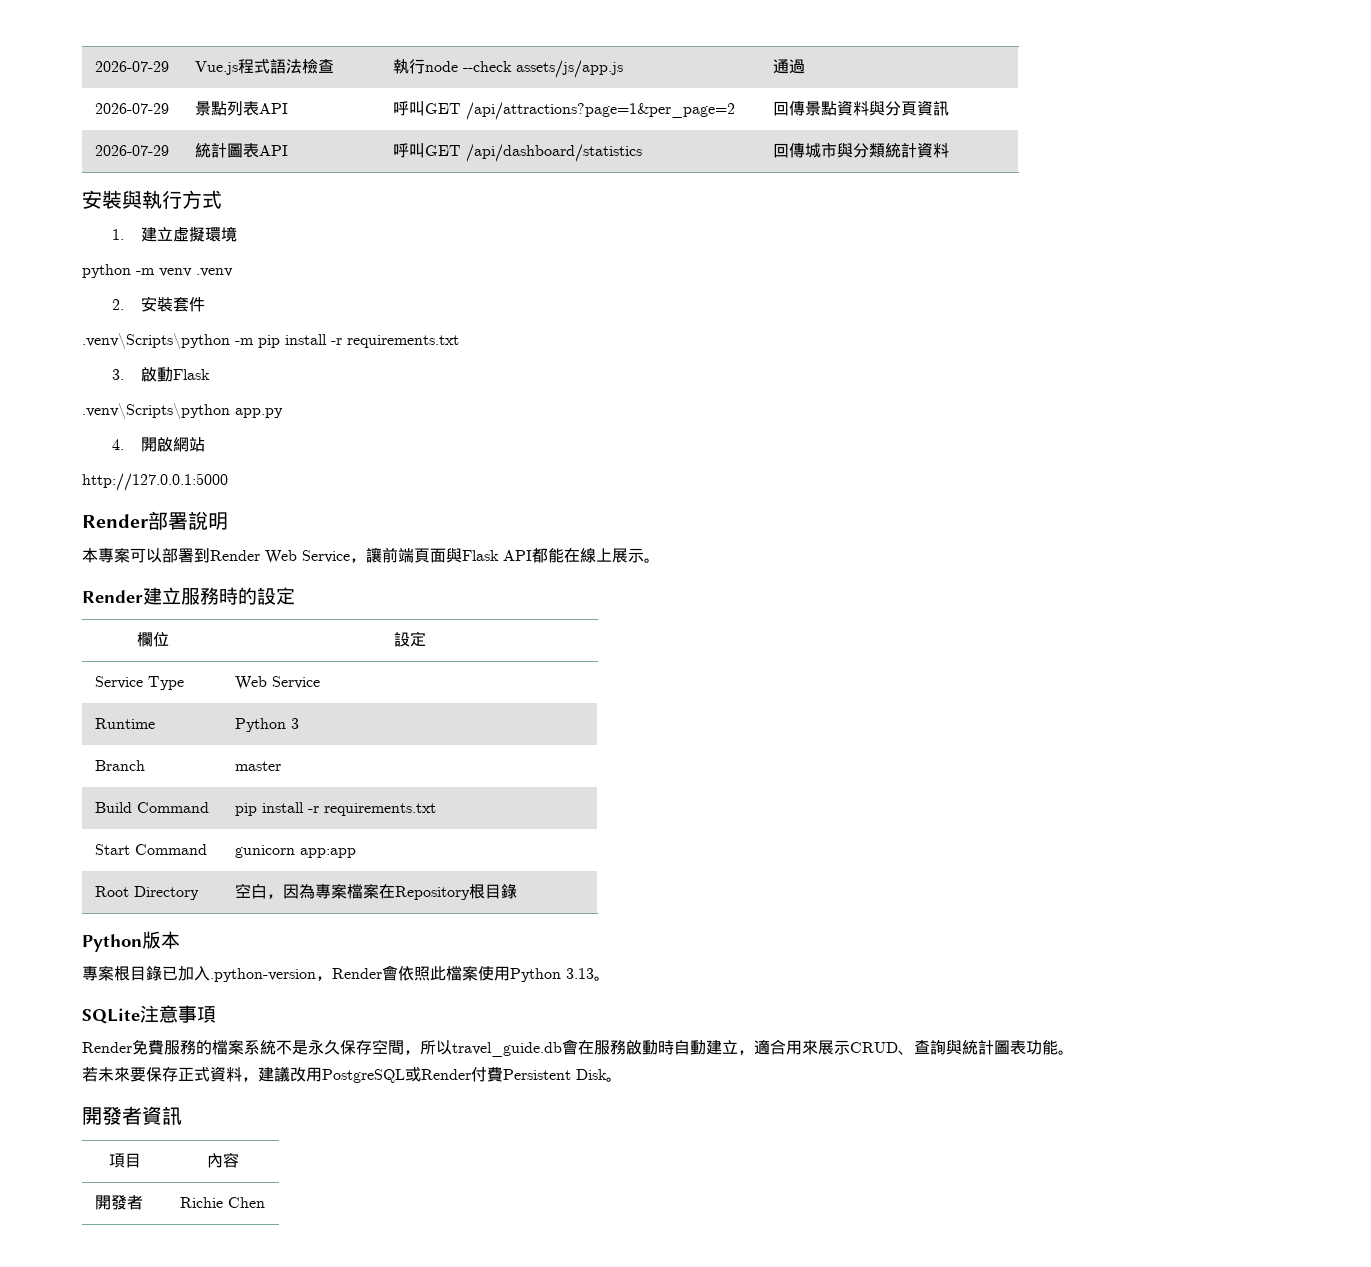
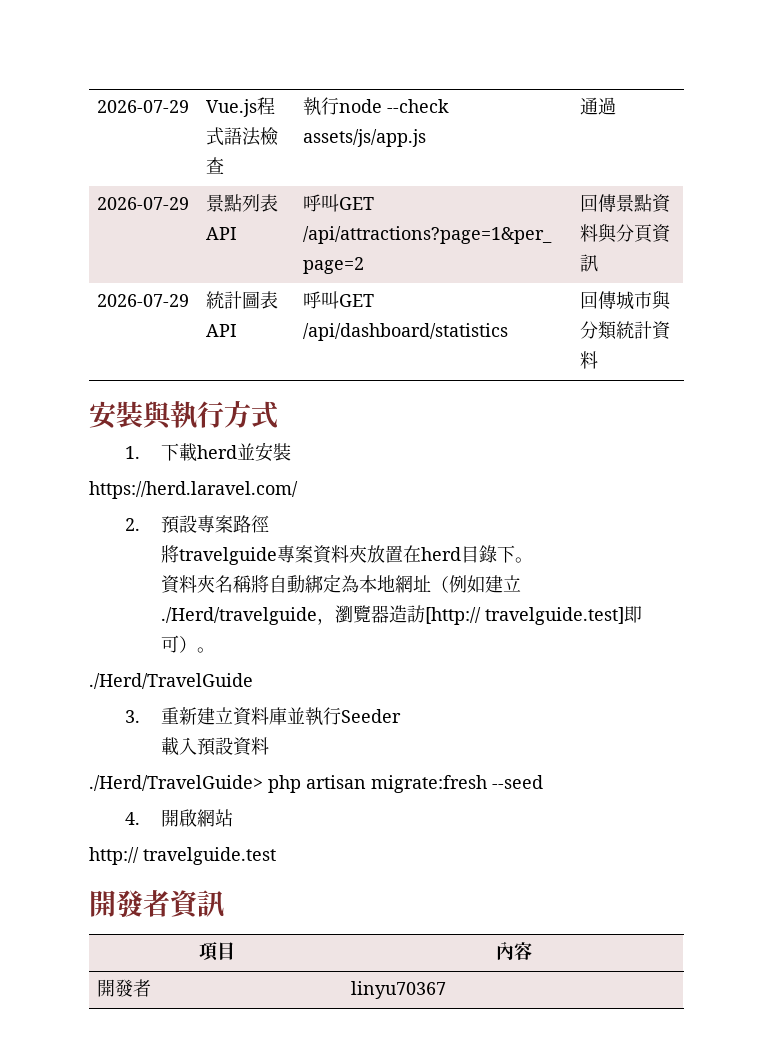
- 1.建立虛擬環境
- python -m venv .venv
- 2.安裝套件
- .venv\Scripts\python -m pip install -r requirements.txt
- 3.啟動Flask
- .venv\Scripts\python app.py
+ 1.下載herd並安裝
+ https://herd.laravel.com/
+ 2.預設專案路徑
+ 將travelguide專案資料夾放置在herd目錄下。
+ 資料夾名稱將自動綁定為本地網址（例如建立./Herd/travelguide，瀏覽器造訪[http:// travelguide.test]即可）。
+ ./Herd/TravelGuide
+ 3.重新建立資料庫並執行Seeder
+ 載入預設資料
+ ./Herd/TravelGuide> php artisan migrate:fresh --seed
  4.開啟網站
- http://127.0.0.1:5000
- Render部署說明
- 本專案可以部署到Render Web Service，讓前端頁面與Flask API都能在線上展示。
- Render建立服務時的設定
- 欄位 | 設定
- Service Type | Web Service
- Runtime | Python 3
- Branch | master
- Build Command | pip install -r requirements.txt
- Start Command | gunicorn app:app
- Root Directory | 空白，因為專案檔案在Repository根目錄
- Python版本
- 專案根目錄已加入.python-version，Render會依照此檔案使用Python 3.13。
- SQLite注意事項
- Render免費服務的檔案系統不是永久保存空間，所以travel_guide.db會在服務啟動時自動建立，適合用來展示CRUD、查詢與統計圖表功能。
- 若未來要保存正式資料，建議改用PostgreSQL或Render付費Persistent Disk。
+ http:// travelguide.test
- 開發者 | Richie Chen
+ 開發者 | linyu70367

